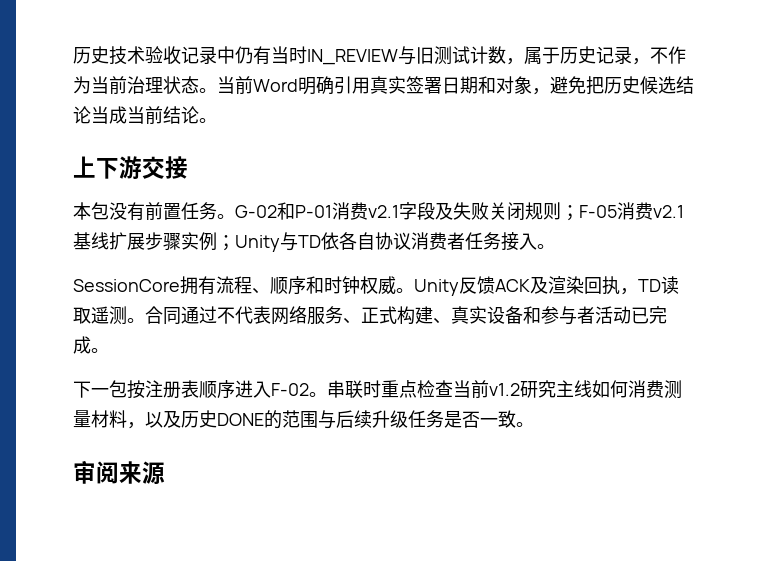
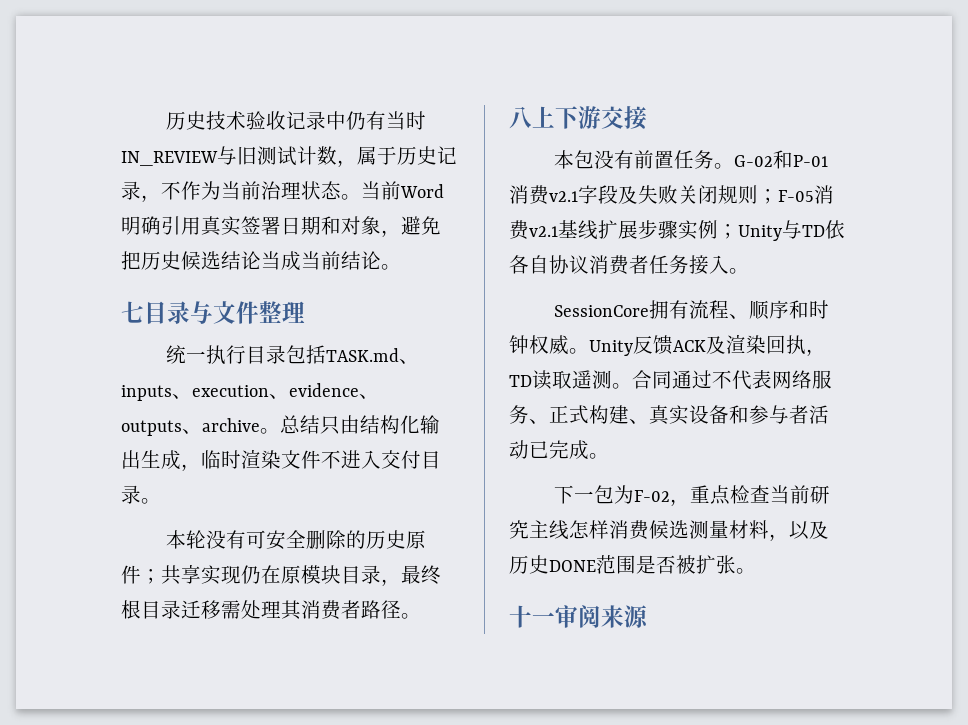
- 上下游交接
+ 七目录与文件整理
+ 统一执行目录包括TASK.md、inputs、execution、evidence、outputs、archive。总结只由结构化输出生成，临时渲染文件不进入交付目录。
+ 本轮没有可安全删除的历史原件；共享实现仍在原模块目录，最终根目录迁移需处理其消费者路径。
+ 八上下游交接
- 下一包按注册表顺序进入F-02。串联时重点检查当前v1.2研究主线如何消费测量材料，以及历史DONE的范围与后续升级任务是否一致。
- 审阅来源
+ 下一包为F-02，重点检查当前研究主线怎样消费候选测量材料，以及历史DONE范围是否被扩张。
+ 十一审阅来源

